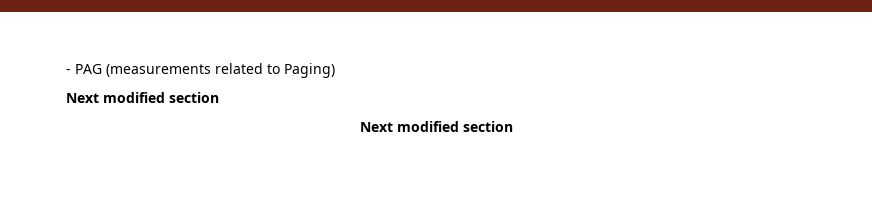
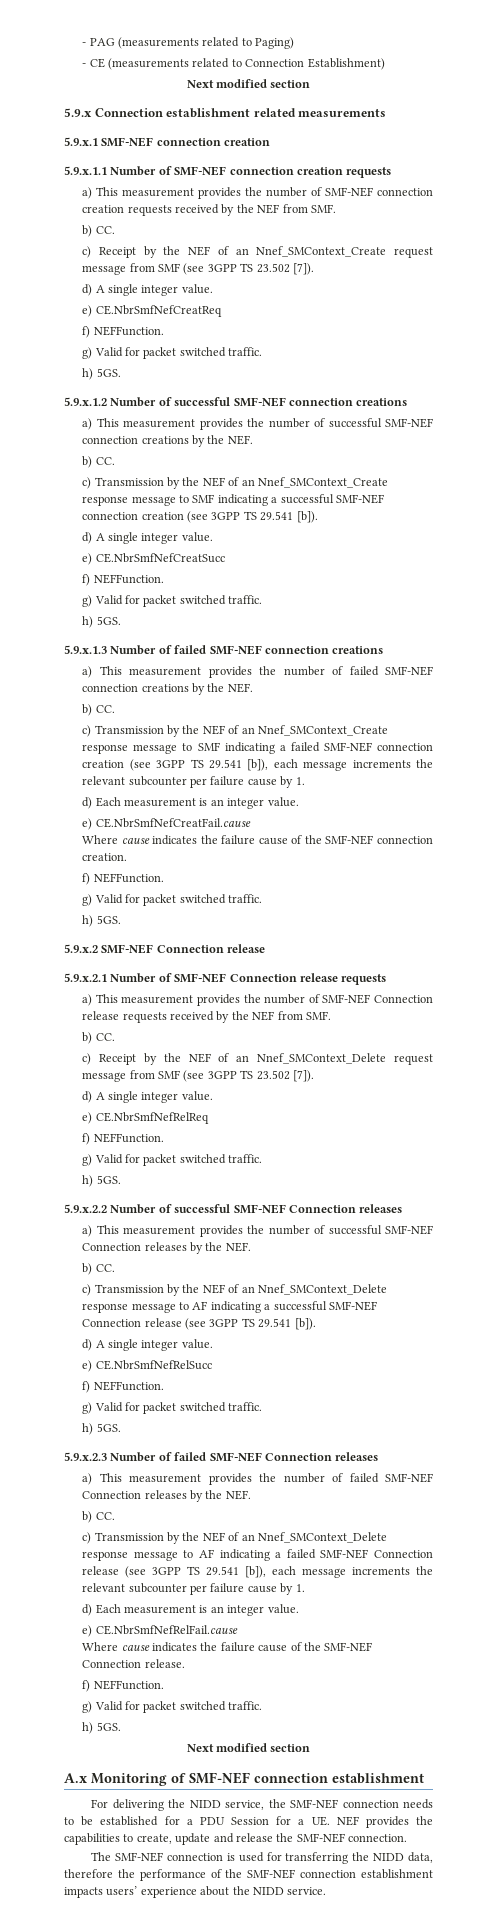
  - PAG (measurements related to Paging)
+ - CE (measurements related to Connection Establishment)
  Next modified section
+ 5.9.x Connection establishment related measurements
+ 5.9.x.1 SMF-NEF connection creation
+ 5.9.x.1.1 Number of SMF-NEF connection creation requests
+ a) This measurement provides the number of SMF-NEF connection creation requests received by the NEF from SMF.
+ b) CC.
+ c) Receipt by the NEF of an Nnef_SMContext_Create request message from SMF (see 3GPP TS 23.502 [7]).
+ d) A single integer value.
+ e) CE.NbrSmfNefCreatReq
+ f) NEFFunction.
+ g) Valid for packet switched traffic.
+ h) 5GS.
+ 5.9.x.1.2 Number of successful SMF-NEF connection creations
+ a) This measurement provides the number of successful SMF-NEF connection creations by the NEF.
+ b) CC.
+ c) Transmission by the NEF of an Nnef_SMContext_Create response message to SMF indicating a successful SMF-NEF connection creation (see 3GPP TS 29.541 [b]).
+ d) A single integer value.
+ e) CE.NbrSmfNefCreatSucc
+ f) NEFFunction.
+ g) Valid for packet switched traffic.
+ h) 5GS.
+ 5.9.x.1.3 Number of failed SMF-NEF connection creations
+ a) This measurement provides the number of failed SMF-NEF connection creations by the NEF.
+ b) CC.
+ c) Transmission by the NEF of an Nnef_SMContext_Create response message to SMF indicating a failed SMF-NEF connection creation (see 3GPP TS 29.541 [b]), each message increments the relevant subcounter per failure cause by 1.
+ d) Each measurement is an integer value.
+ e) CE.NbrSmfNefCreatFail.cause
+ Where cause indicates the failure cause of the SMF-NEF connection creation.
+ f) NEFFunction.
+ g) Valid for packet switched traffic.
+ h) 5GS.
+ 5.9.x.2 SMF-NEF Connection release
+ 5.9.x.2.1 Number of SMF-NEF Connection release requests
+ a) This measurement provides the number of SMF-NEF Connection release requests received by the NEF from SMF.
+ b) CC.
+ c) Receipt by the NEF of an Nnef_SMContext_Delete request message from SMF (see 3GPP TS 23.502 [7]).
+ d) A single integer value.
+ e) CE.NbrSmfNefRelReq
+ f) NEFFunction.
+ g) Valid for packet switched traffic.
+ h) 5GS.
+ 5.9.x.2.2 Number of successful SMF-NEF Connection releases
+ a) This measurement provides the number of successful SMF-NEF Connection releases by the NEF.
+ b) CC.
+ c) Transmission by the NEF of an Nnef_SMContext_Delete response message to AF indicating a successful SMF-NEF Connection release (see 3GPP TS 29.541 [b]).
+ d) A single integer value.
+ e) CE.NbrSmfNefRelSucc
+ f) NEFFunction.
+ g) Valid for packet switched traffic.
+ h) 5GS.
+ 5.9.x.2.3 Number of failed SMF-NEF Connection releases
+ a) This measurement provides the number of failed SMF-NEF Connection releases by the NEF.
+ b) CC.
+ c) Transmission by the NEF of an Nnef_SMContext_Delete response message to AF indicating a failed SMF-NEF Connection release (see 3GPP TS 29.541 [b]), each message increments the relevant subcounter per failure cause by 1.
+ d) Each measurement is an integer value.
+ e) CE.NbrSmfNefRelFail.cause
+ Where cause indicates the failure cause of the SMF-NEF Connection release.
+ f) NEFFunction.
+ g) Valid for packet switched traffic.
+ h) 5GS.
  Next modified section
+ A.x Monitoring of SMF-NEF connection establishment
+ For delivering the NIDD service, the SMF-NEF connection needs to be established for a PDU Session for a UE. NEF provides the capabilities to create, update and release the SMF-NEF connection.
+ The SMF-NEF connection is used for transferring the NIDD data, therefore the performance of the SMF-NEF connection establishment impacts users’ experience about the NIDD service.

